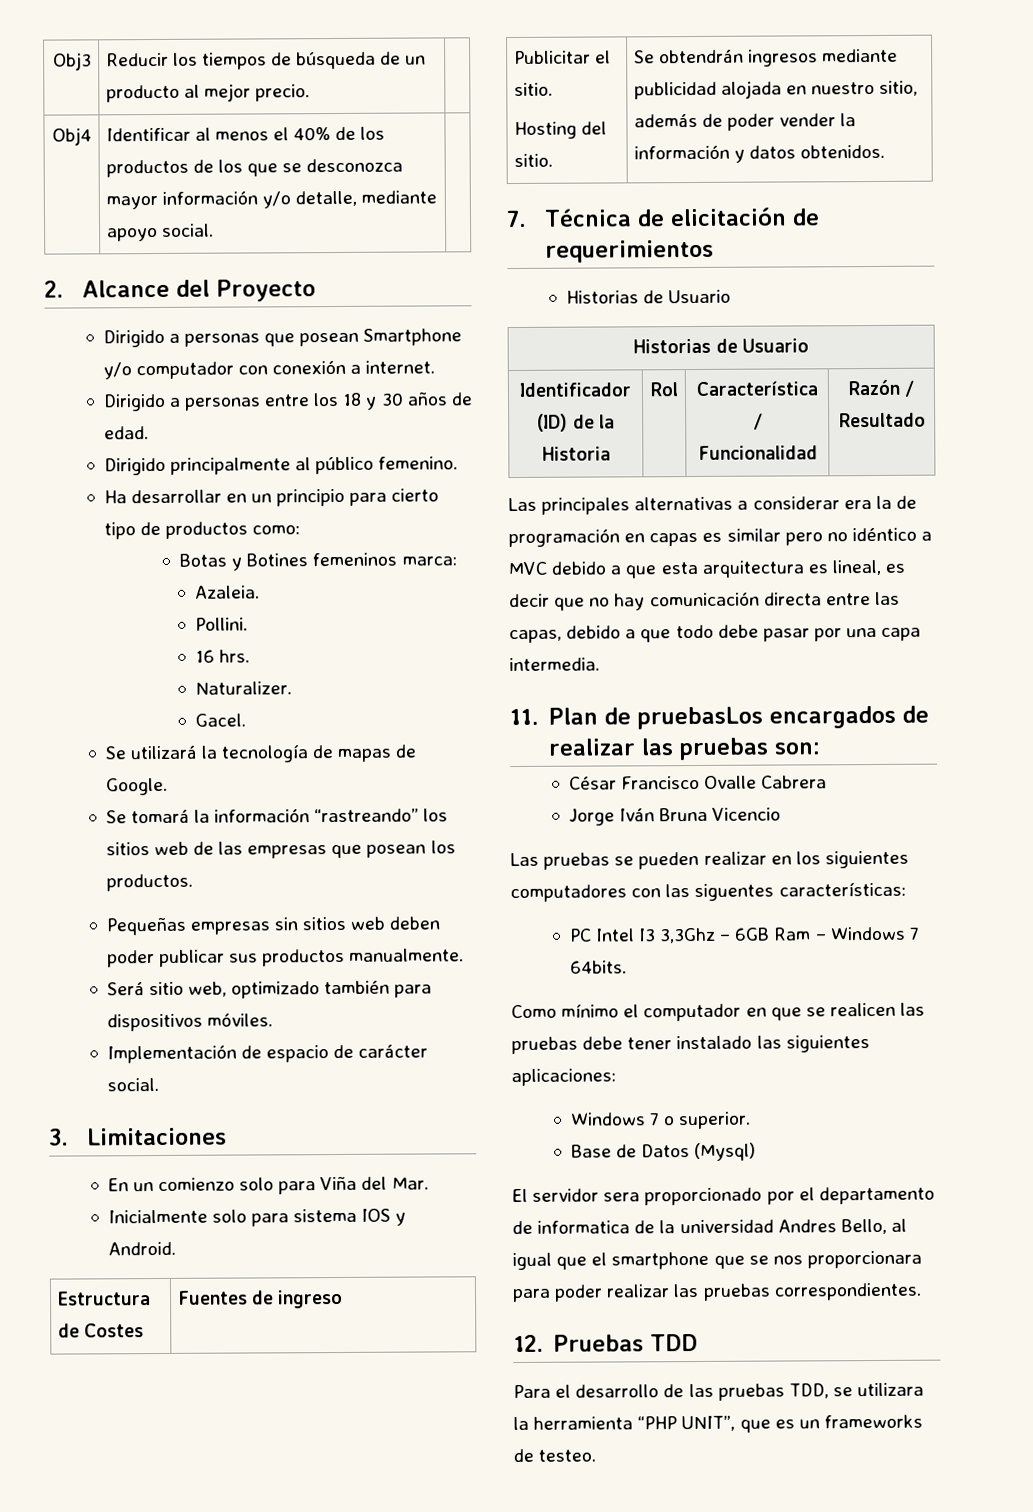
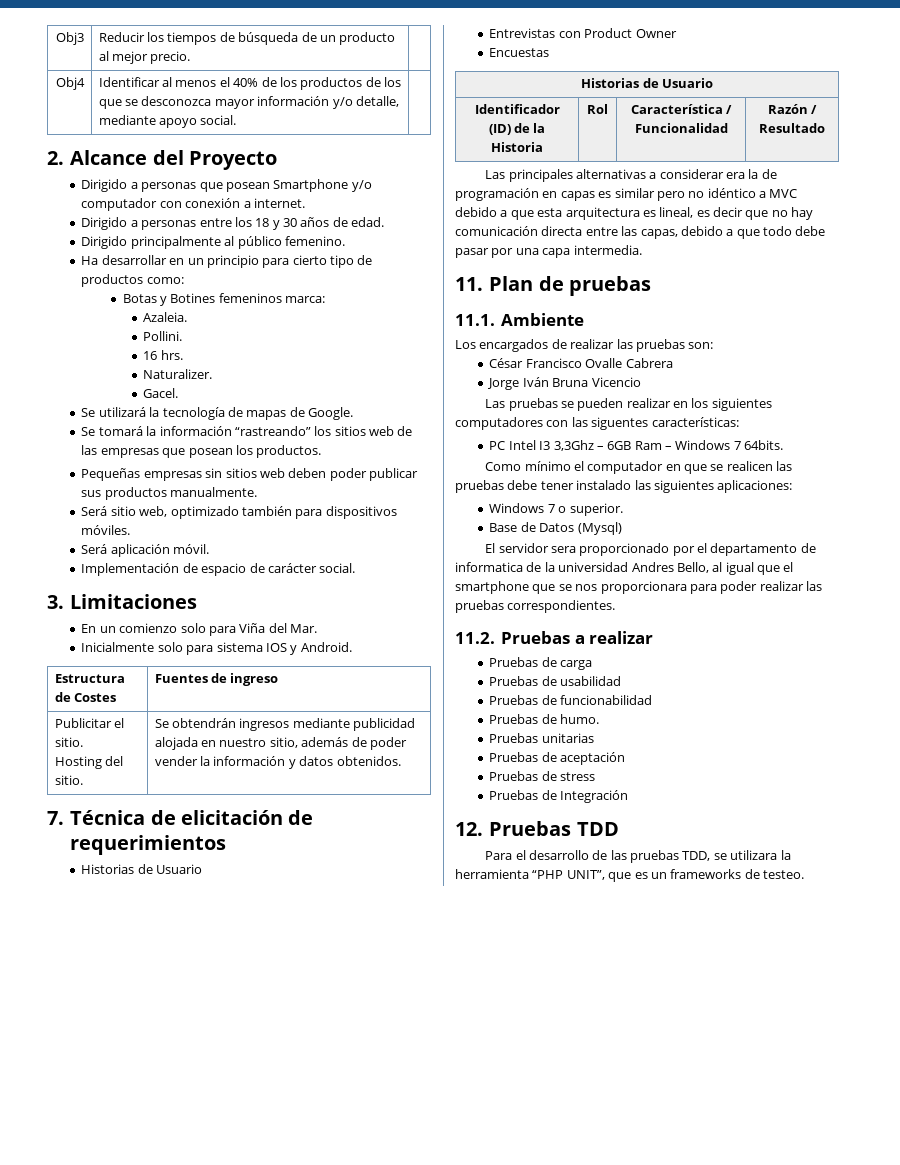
+ Será aplicación móvil.
+ Entrevistas con Product Owner
+ Encuestas
- 11. Plan de pruebasLos encargados de realizar las pruebas son:
+ 11. Plan de pruebas
+ 11.1. Ambiente
+ Los encargados de realizar las pruebas son:
+ 11.2. Pruebas a realizar
+ Pruebas de carga
+ Pruebas de usabilidad
+ Pruebas de funcionabilidad
+ Pruebas de humo.
+ Pruebas unitarias
+ Pruebas de aceptación
+ Pruebas de stress
+ Pruebas de Integración

